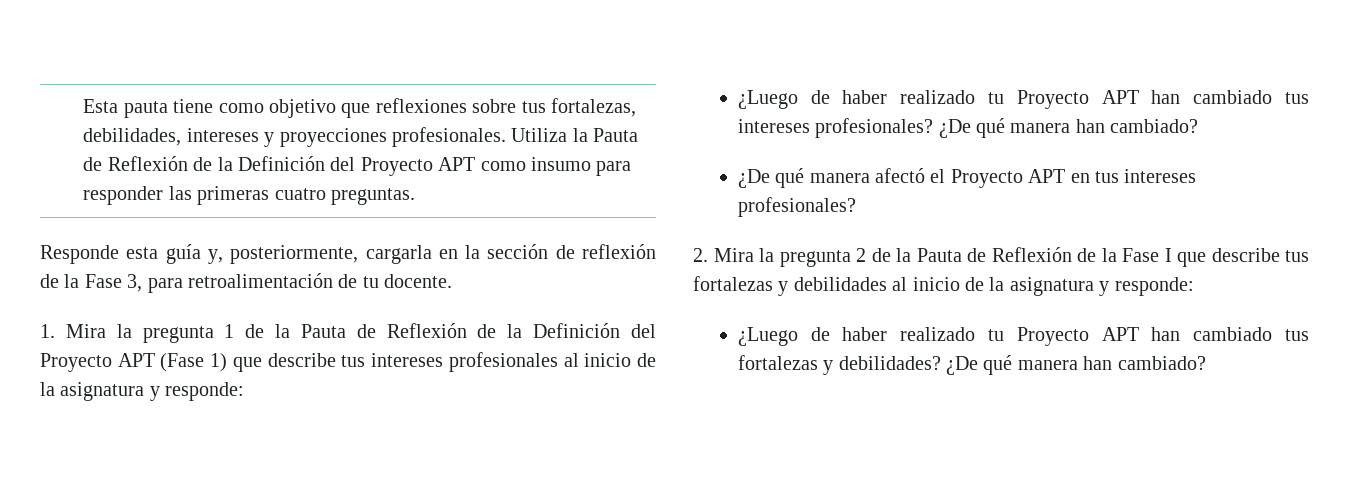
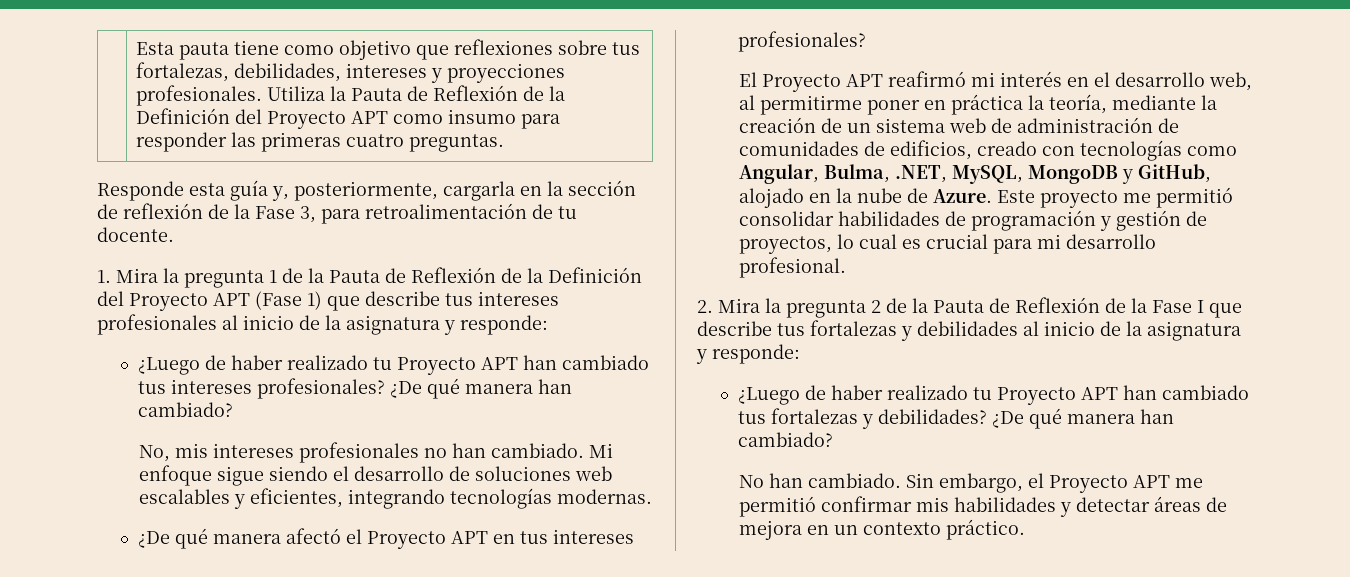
+ No, mis intereses profesionales no han cambiado. Mi enfoque sigue siendo el desarrollo de soluciones web escalables y eficientes, integrando tecnologías modernas.
+ El Proyecto APT reafirmó mi interés en el desarrollo web, al permitirme poner en práctica la teoría, mediante la creación de un sistema web de administración de comunidades de edificios, creado con tecnologías como Angular, Bulma, .NET, MySQL, MongoDB y GitHub, alojado en la nube de Azure. Este proyecto me permitió consolidar habilidades de programación y gestión de proyectos, lo cual es crucial para mi desarrollo profesional.
+ No han cambiado. Sin embargo, el Proyecto APT me permitió confirmar mis habilidades y detectar áreas de mejora en un contexto práctico.

